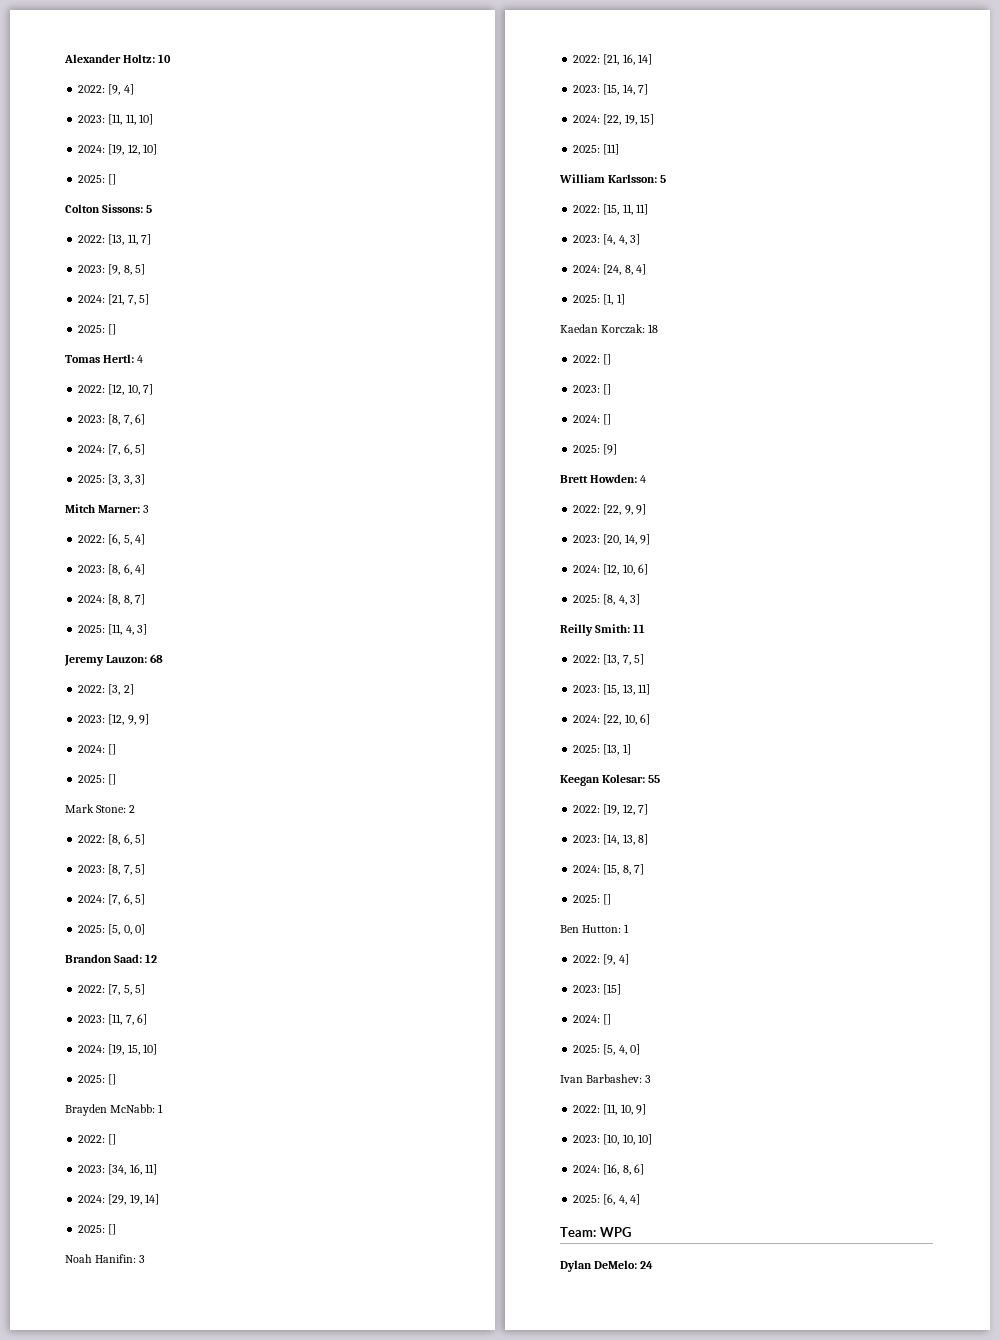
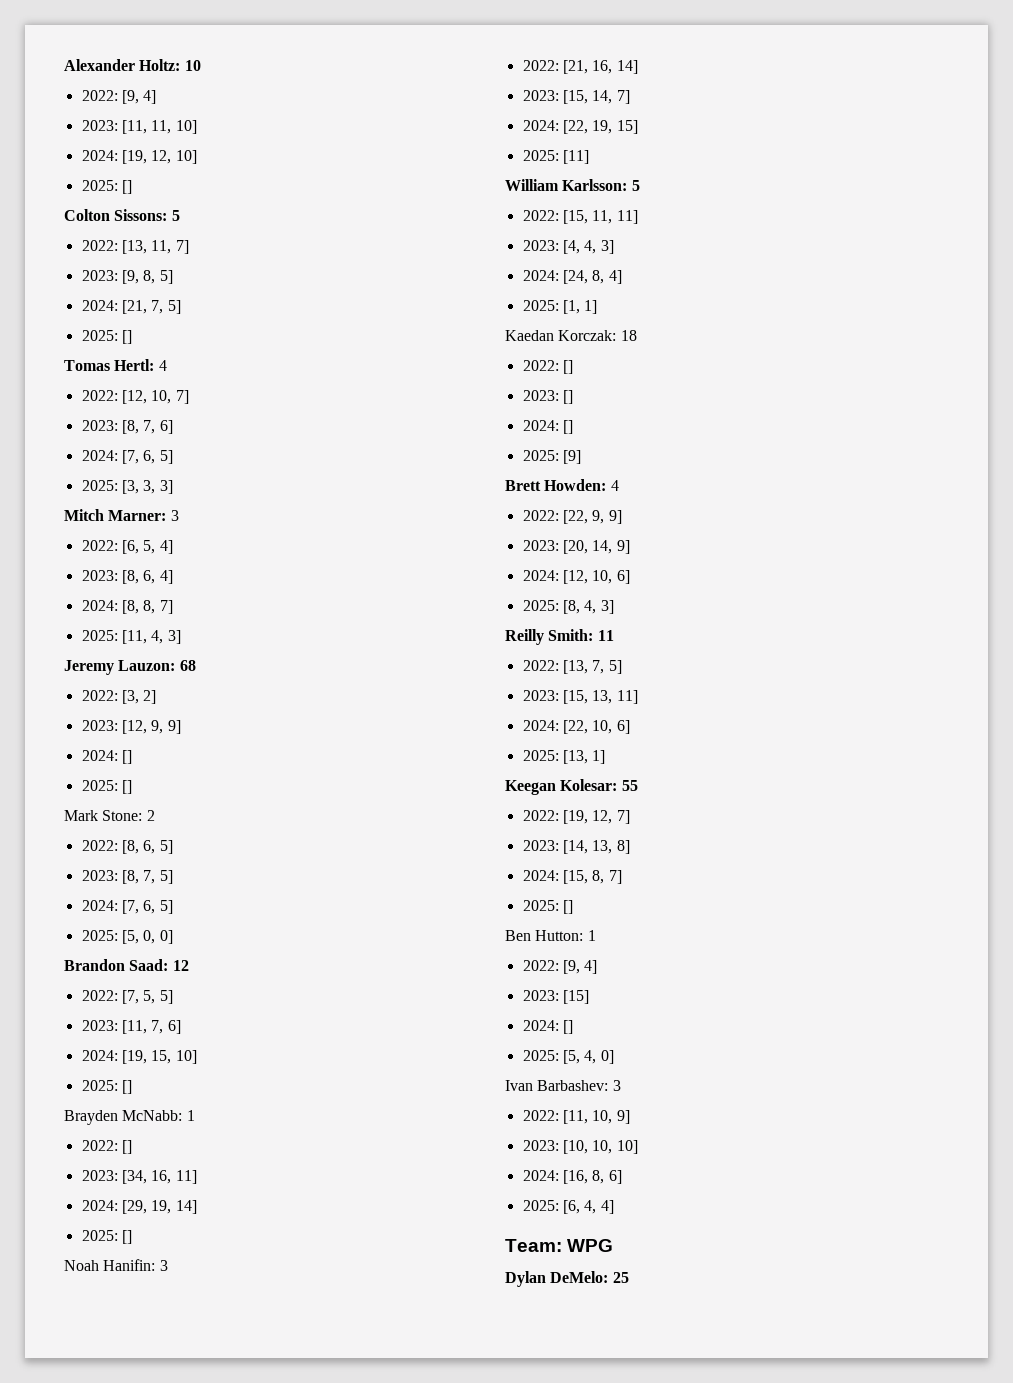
- Dylan DeMelo: 24
+ Dylan DeMelo: 25

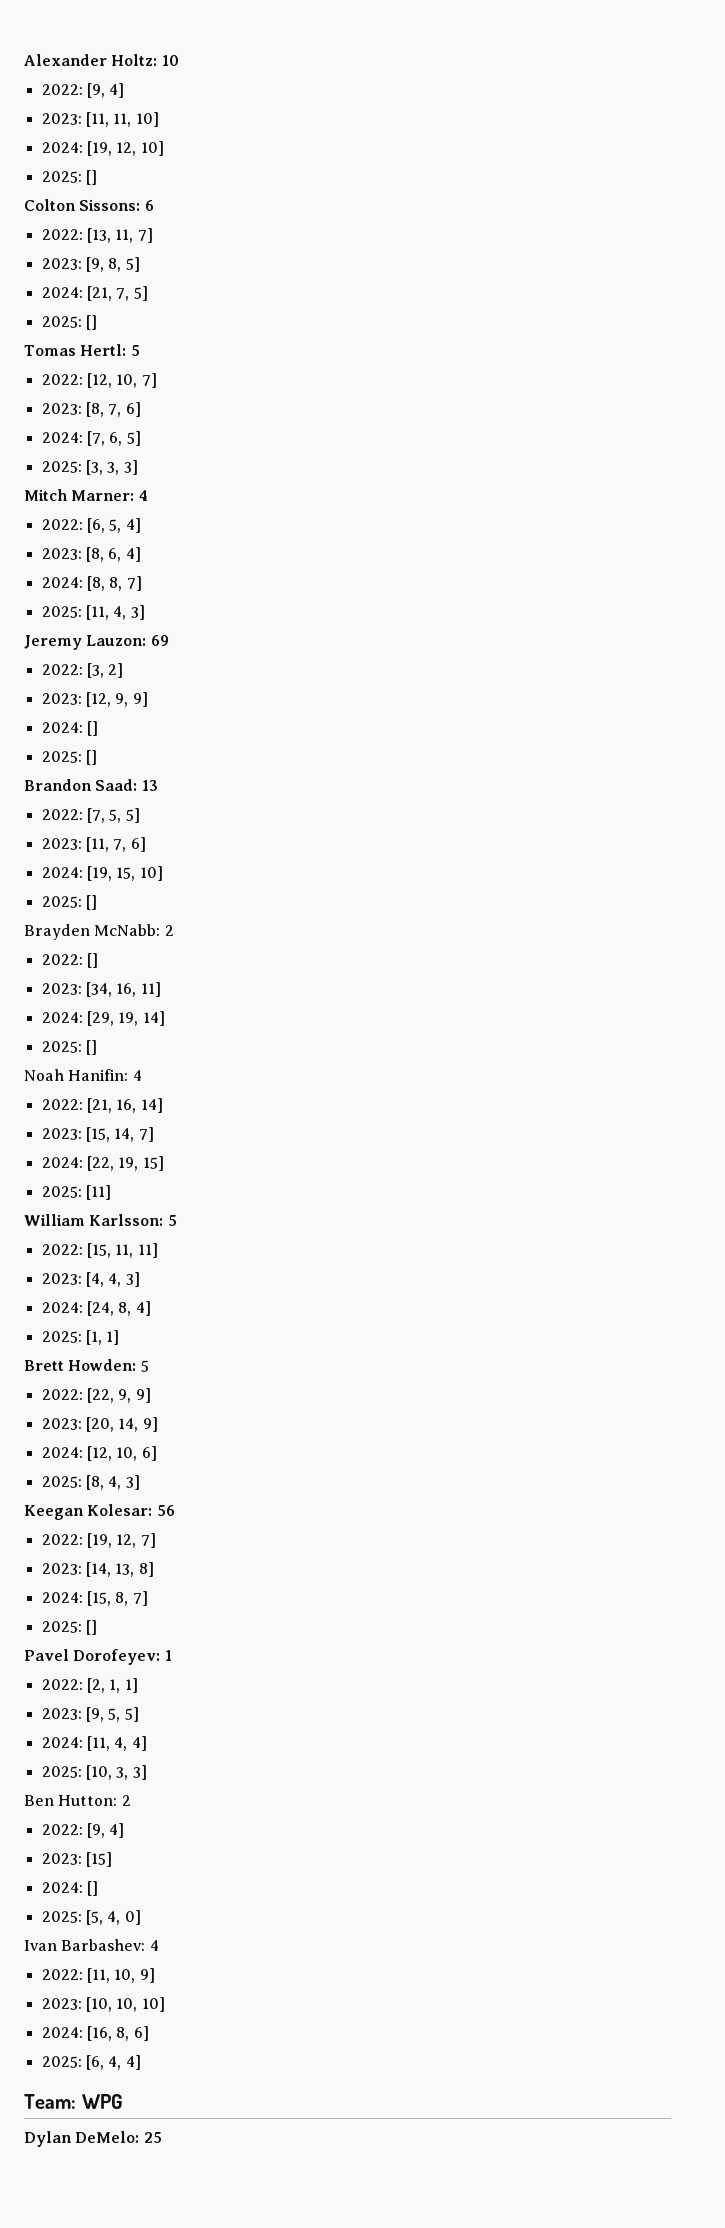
- Colton Sissons: 5
+ Colton Sissons: 6
- Tomas Hertl: 4
+ Tomas Hertl: 5
- Mitch Marner: 3
+ Mitch Marner: 4
- Jeremy Lauzon: 68
+ Jeremy Lauzon: 69
- Mark Stone: 2
- 2022: [8, 6, 5]
- 2023: [8, 7, 5]
- 2024: [7, 6, 5]
- 2025: [5, 0, 0]
- Brandon Saad: 12
+ Brandon Saad: 13
- Brayden McNabb: 1
+ Brayden McNabb: 2
- Noah Hanifin: 3
+ Noah Hanifin: 4
- Kaedan Korczak: 18
- 2022: []
- 2023: []
- 2024: []
- 2025: [9]
- Brett Howden: 4
+ Brett Howden: 5
- Reilly Smith: 11
- 2022: [13, 7, 5]
- 2023: [15, 13, 11]
- 2024: [22, 10, 6]
- 2025: [13, 1]
- Keegan Kolesar: 55
+ Keegan Kolesar: 56
+ Pavel Dorofeyev: 1
+ 2022: [2, 1, 1]
+ 2023: [9, 5, 5]
+ 2024: [11, 4, 4]
+ 2025: [10, 3, 3]
- Ben Hutton: 1
+ Ben Hutton: 2
- Ivan Barbashev: 3
+ Ivan Barbashev: 4

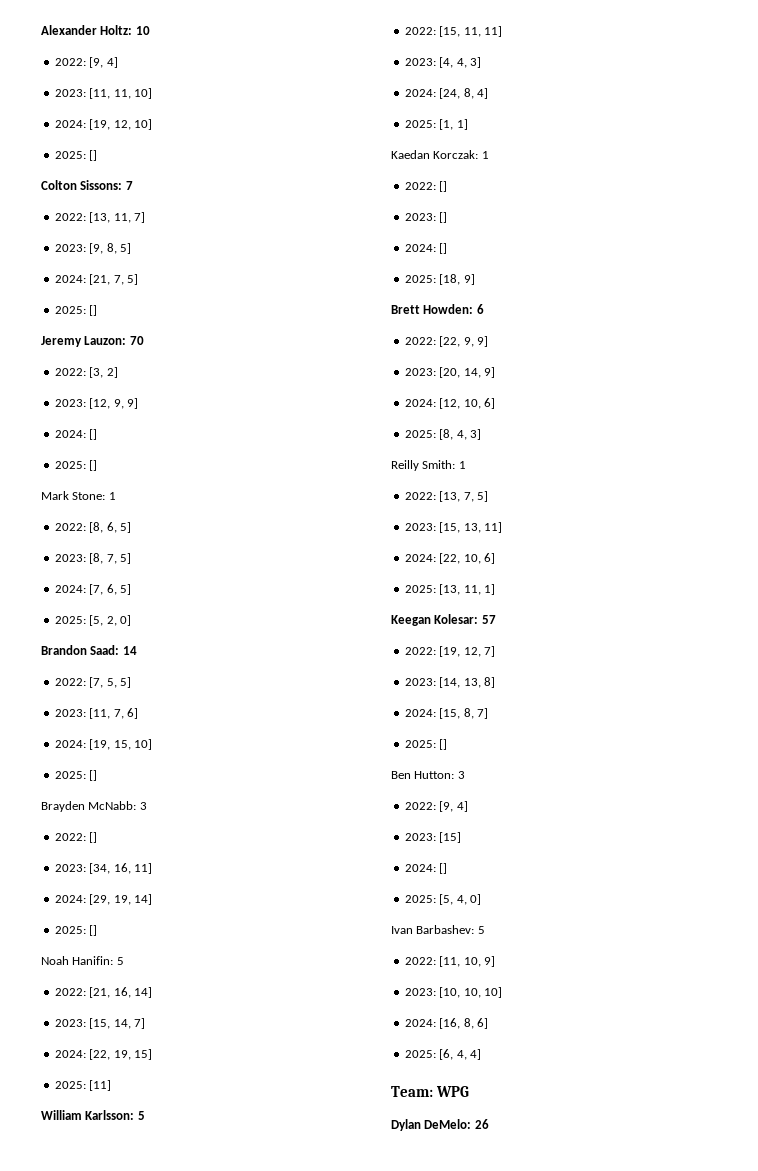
- Colton Sissons: 6
+ Colton Sissons: 7
- Tomas Hertl: 5
- 2022: [12, 10, 7]
- 2023: [8, 7, 6]
- 2024: [7, 6, 5]
- 2025: [3, 3, 3]
- Mitch Marner: 4
- 2022: [6, 5, 4]
- 2023: [8, 6, 4]
- 2024: [8, 8, 7]
- 2025: [11, 4, 3]
- Jeremy Lauzon: 69
+ Jeremy Lauzon: 70
+ Mark Stone: 1
+ 2022: [8, 6, 5]
+ 2023: [8, 7, 5]
+ 2024: [7, 6, 5]
+ 2025: [5, 2, 0]
- Brandon Saad: 13
+ Brandon Saad: 14
- Brayden McNabb: 2
+ Brayden McNabb: 3
- Noah Hanifin: 4
+ Noah Hanifin: 5
+ Kaedan Korczak: 1
+ 2022: []
+ 2023: []
+ 2024: []
+ 2025: [18, 9]
- Brett Howden: 5
+ Brett Howden: 6
+ Reilly Smith: 1
+ 2022: [13, 7, 5]
+ 2023: [15, 13, 11]
+ 2024: [22, 10, 6]
+ 2025: [13, 11, 1]
- Keegan Kolesar: 56
+ Keegan Kolesar: 57
- Pavel Dorofeyev: 1
- 2022: [2, 1, 1]
- 2023: [9, 5, 5]
- 2024: [11, 4, 4]
- 2025: [10, 3, 3]
- Ben Hutton: 2
+ Ben Hutton: 3
- Ivan Barbashev: 4
+ Ivan Barbashev: 5
- Dylan DeMelo: 25
+ Dylan DeMelo: 26

